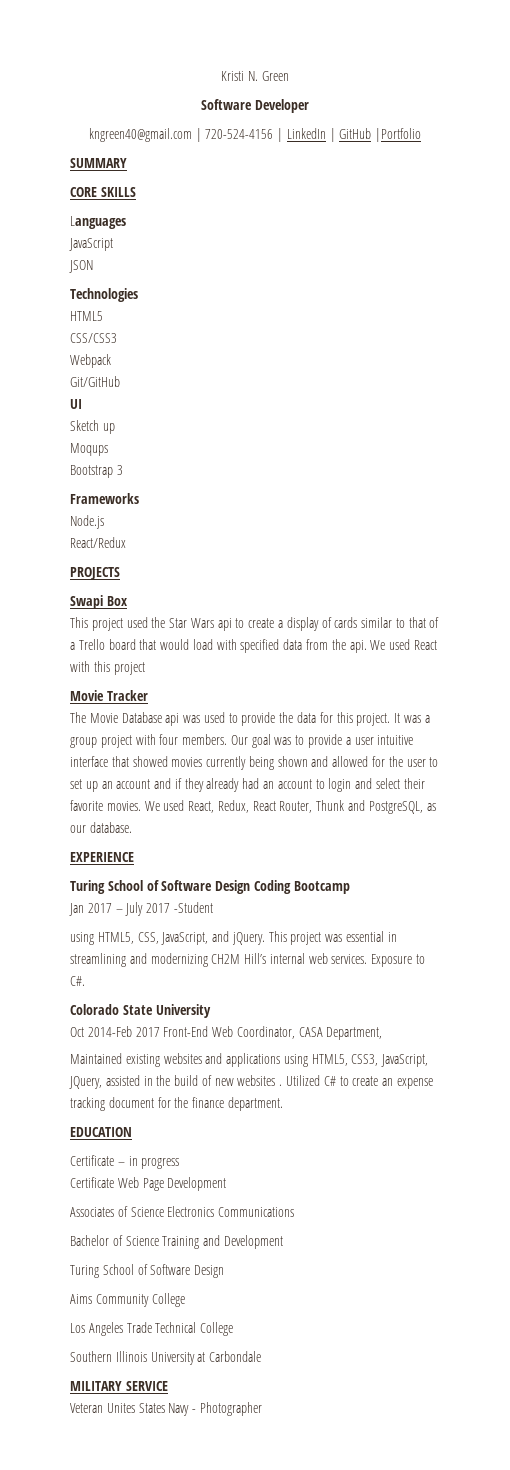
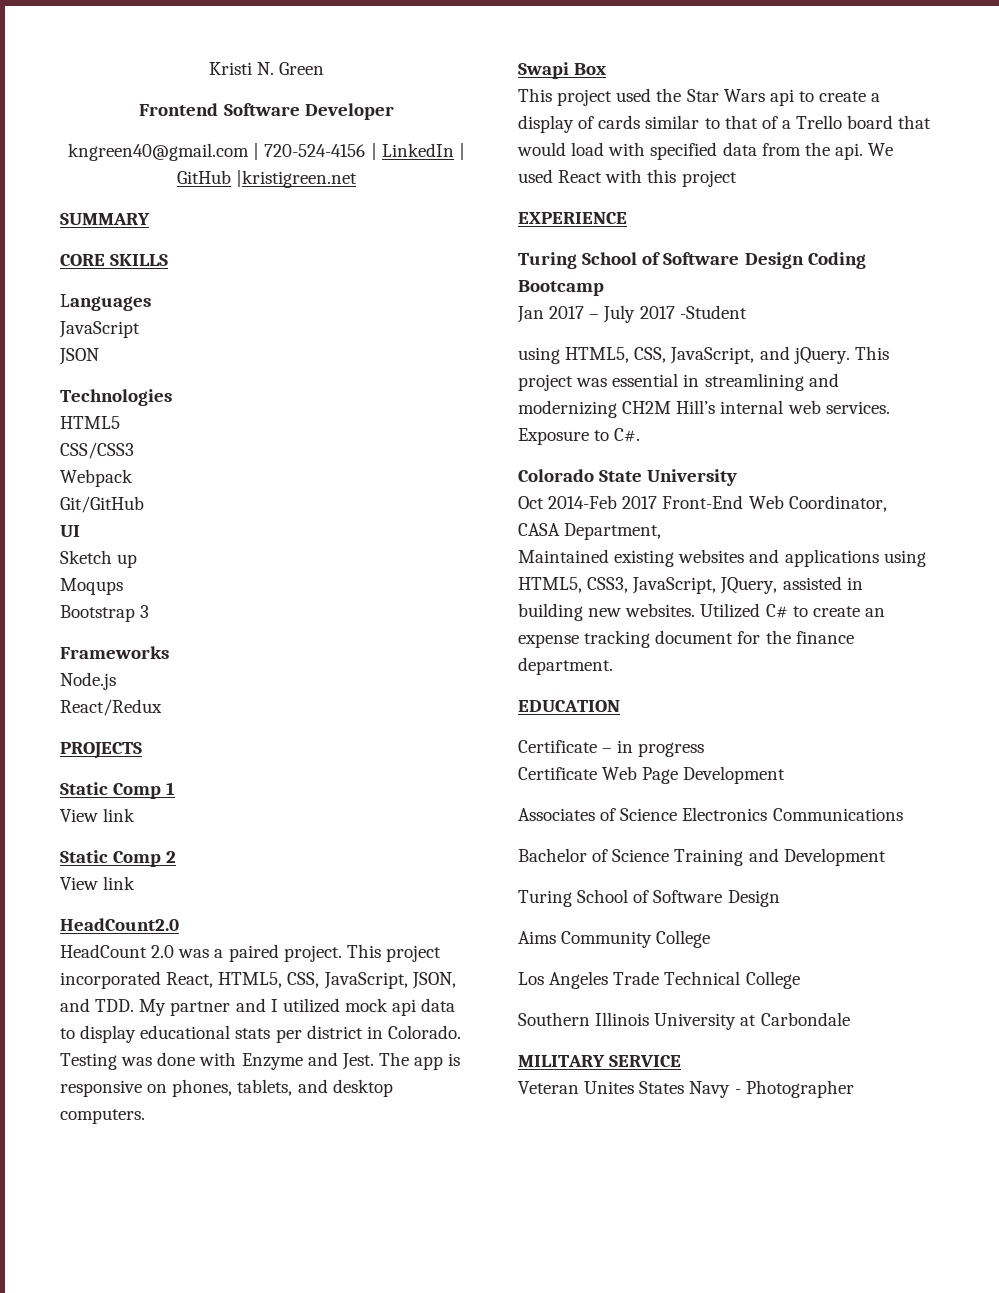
- Software Developer
+ Frontend Software Developer
- kngreen40@gmail.com | 720-524-4156 | LinkedIn | GitHub |Portfolio
+ kngreen40@gmail.com | 720-524-4156 | LinkedIn | GitHub |kristigreen.net
+ Static Comp 1
+ View link
+ Static Comp 2
+ View link
+ HeadCount2.0
+ HeadCount 2.0 was a paired project. This project incorporated React, HTML5, CSS, JavaScript, JSON, and TDD. My partner and I utilized mock api data to display educational stats per district in Colorado. Testing was done with Enzyme and Jest. The app is responsive on phones, tablets, and desktop computers.
- Movie Tracker
- The Movie Database api was used to provide the data for this project. It was a group project with four members. Our goal was to provide a user intuitive interface that showed movies currently being shown and allowed for the user to set up an account and if they already had an account to login and select their favorite movies. We used React, Redux, React Router, Thunk and PostgreSQL, as our database.
- Maintained existing websites and applications using HTML5, CSS3, JavaScript, JQuery, assisted in the build of new websites .
+ Maintained existing websites and applications using HTML5, CSS3, JavaScript, JQuery, assisted in building new websites.

